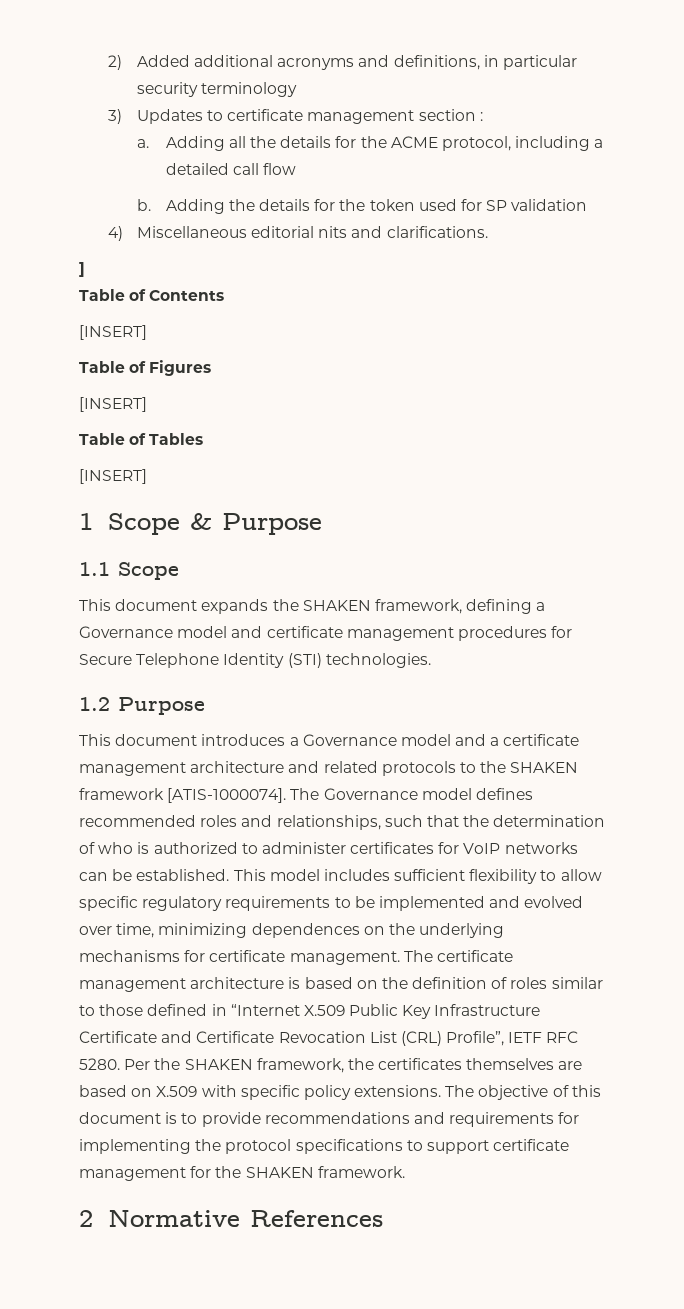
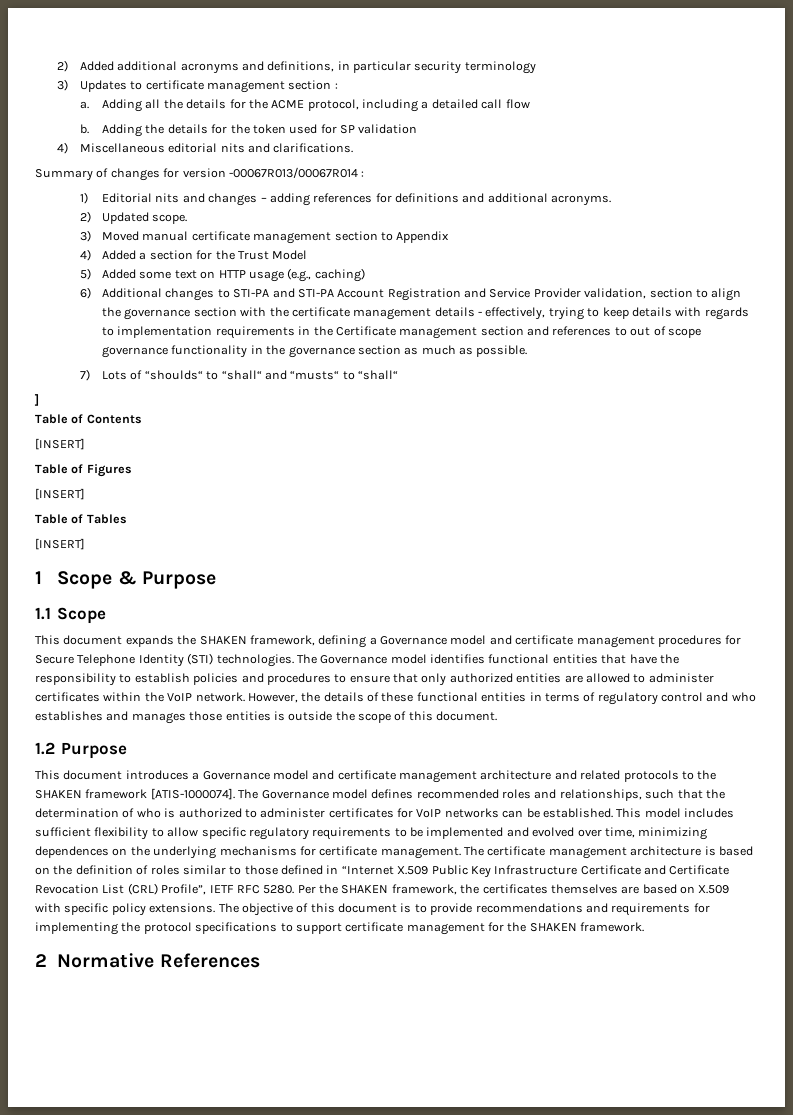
+ Summary of changes for version -00067R013/00067R014 :
+ 1) Editorial nits and changes – adding references for definitions and additional acronyms.
+ 2) Updated scope.
+ 3) Moved manual certificate management section to Appendix
+ 4) Added a section for the Trust Model
+ 5) Added some text on HTTP usage (e.g., caching)
+ 6) Additional changes to STI-PA and STI-PA Account Registration and Service Provider validation, section to align the governance section with the certificate management details - effectively, trying to keep details with regards to implementation requirements in the Certificate management section and references to out of scope governance functionality in the governance section as much as possible.
+ 7) Lots of “shoulds“ to “shall“ and “musts“ to “shall“
+ The Governance model identifies functional entities that have the responsibility to establish policies and procedures to ensure that only authorized entities are allowed to administer certificates within the VoIP network. However, the details of these functional entities in terms of regulatory control and who establishes and manages those entities is outside the scope of this document.
- This document introduces a Governance model and a certificate management architecture and related protocols to the SHAKEN framework [ATIS-1000074].
+ This document introduces a Governance model and certificate management architecture and related protocols to the SHAKEN framework [ATIS-1000074].

